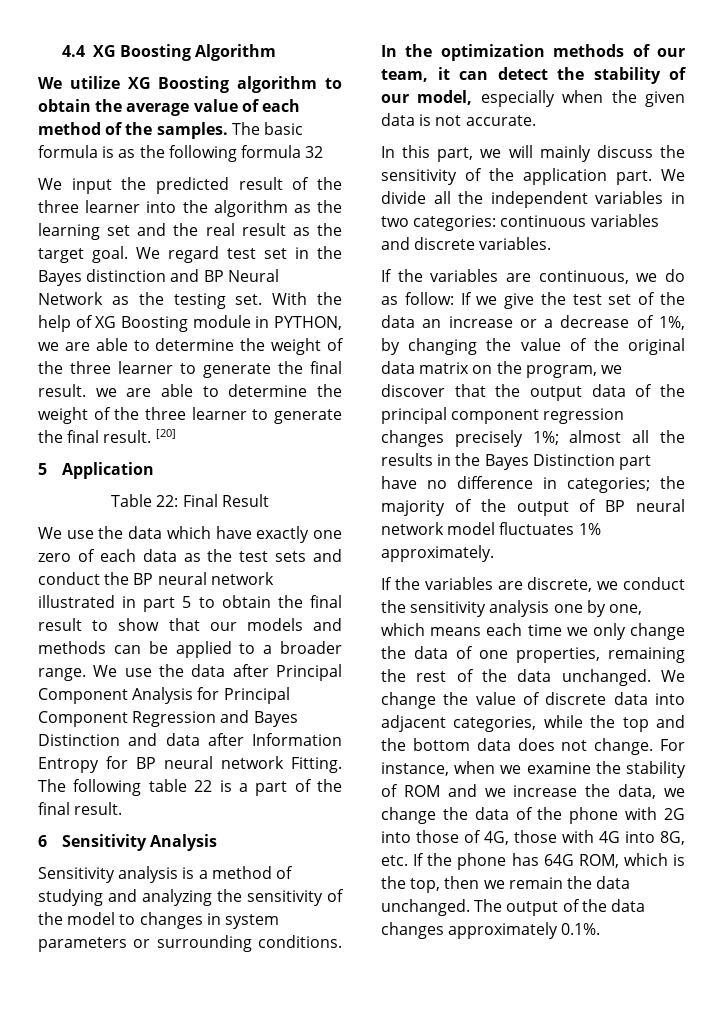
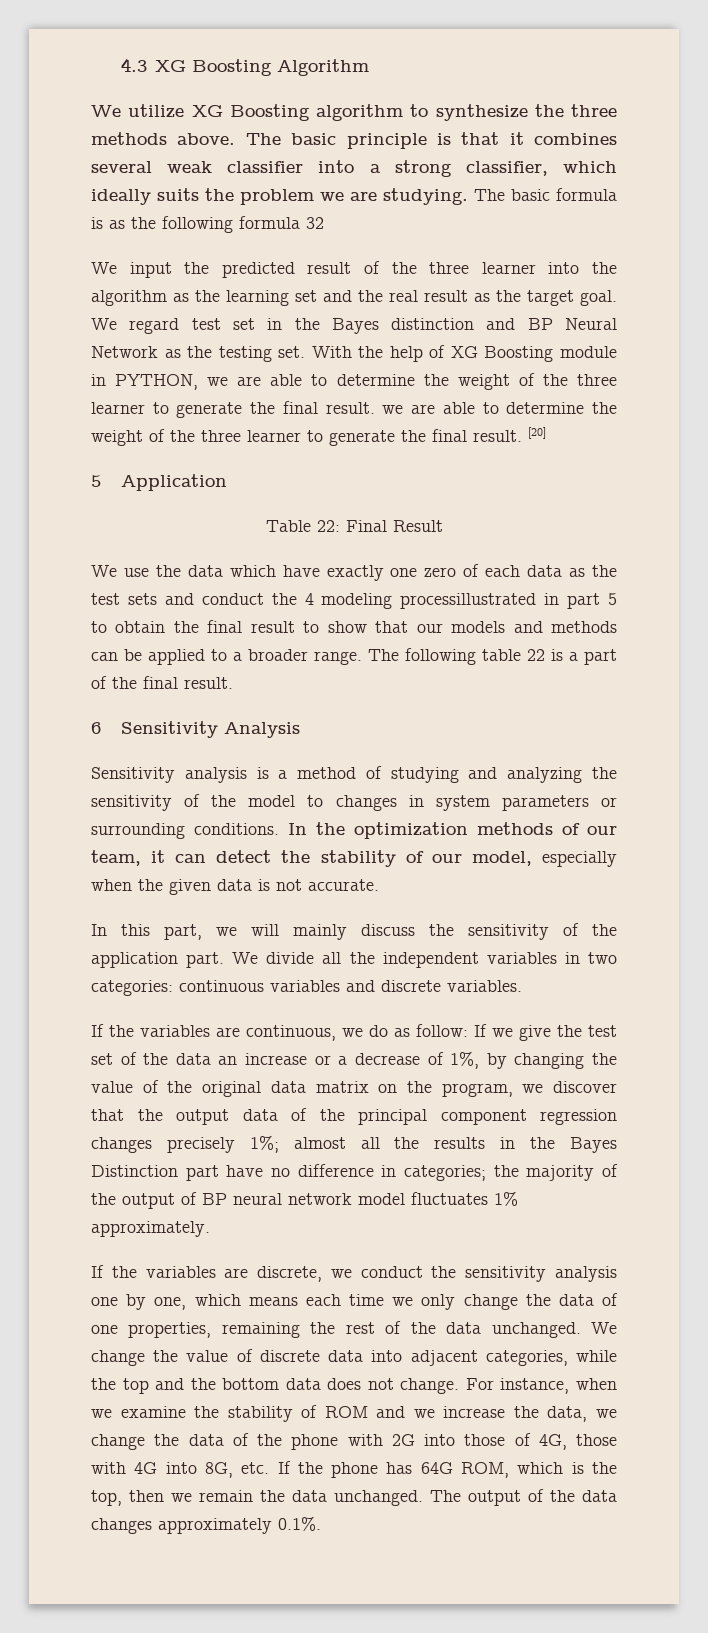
- 4.4 XG Boosting Algorithm
+ 4.3 XG Boosting Algorithm
- We utilize XG Boosting algorithm to obtain the average value of each method of the samples.
+ We utilize XG Boosting algorithm to synthesize the three methods above. The basic principle is that it combines several weak classifier into a strong classifier, which ideally suits the problem we are studying.
- We use the data which have exactly one zero of each data as the test sets and conduct the BP neural network illustrated in part 5 to obtain the final result to show that our models and methods can be applied to a broader range.
+ We use the data which have exactly one zero of each data as the test sets and conduct the 4 modeling processillustrated in part 5 to obtain the final result to show that our models and methods can be applied to a broader range.
- We use the data after Principal Component Analysis for Principal Component Regression and Bayes Distinction and data after Information Entropy for BP neural network Fitting.

